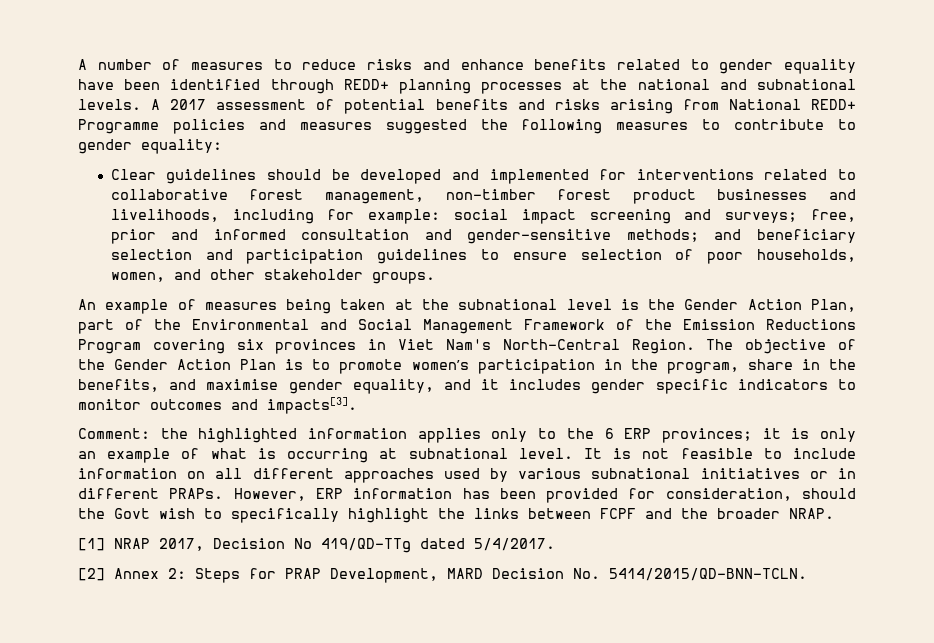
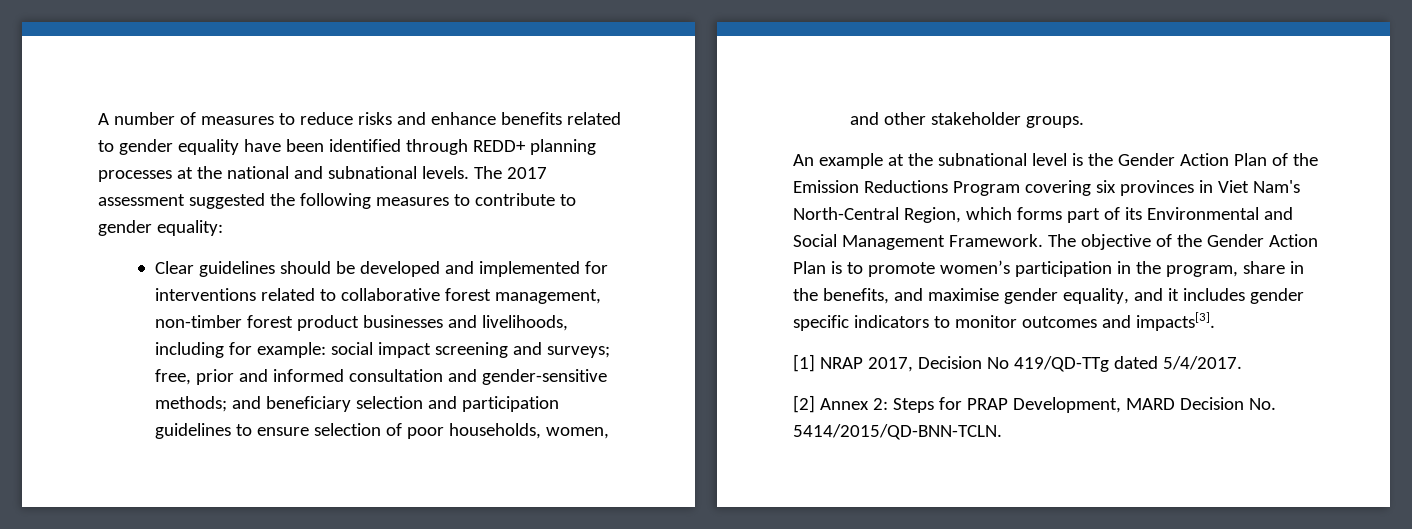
- A 2017 assessment of potential benefits and risks arising from National REDD+ Programme policies and measures suggested the following measures to contribute to gender equality:
+ The 2017 assessment suggested the following measures to contribute to gender equality:
- An example of measures being taken at the subnational level is the Gender Action Plan, part of the Environmental and Social Management Framework of the Emission Reductions Program covering six provinces in Viet Nam's North-Central Region.
+ An example at the subnational level is the Gender Action Plan of the Emission Reductions Program covering six provinces in Viet Nam's North-Central Region, which forms part of its Environmental and Social Management Framework.
- Comment: the highlighted information applies only to the 6 ERP provinces; it is only an example of what is occurring at subnational level. It is not feasible to include information on all different approaches used by various subnational initiatives or in different PRAPs. However, ERP information has been provided for consideration, should the Govt wish to specifically highlight the links between FCPF and the broader NRAP.

